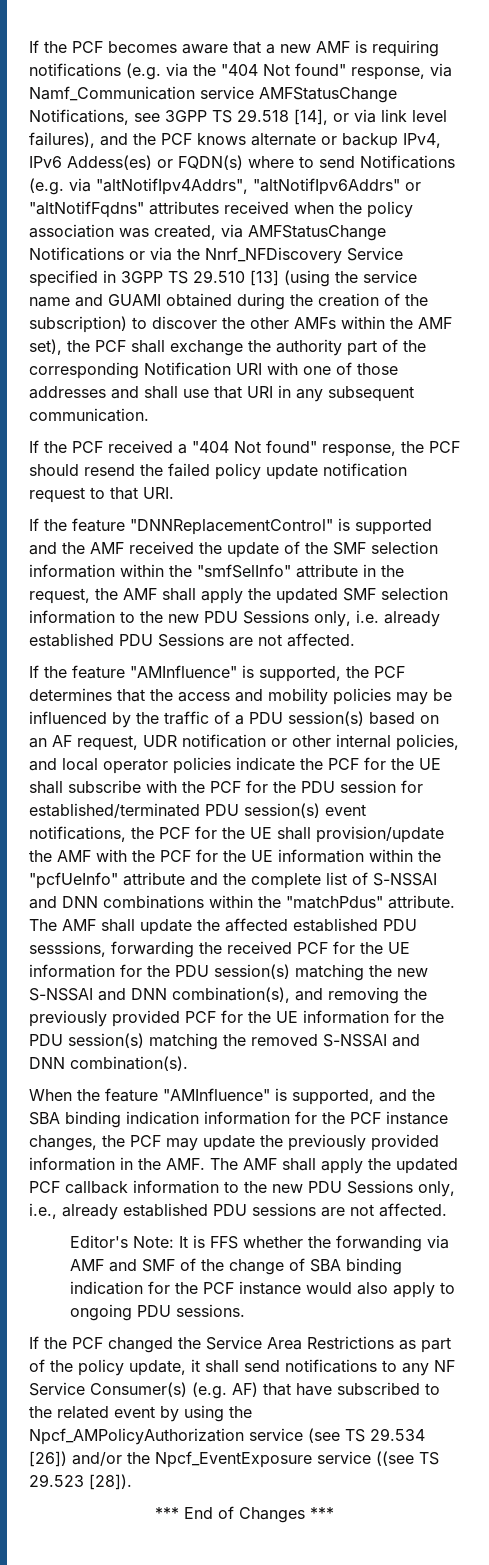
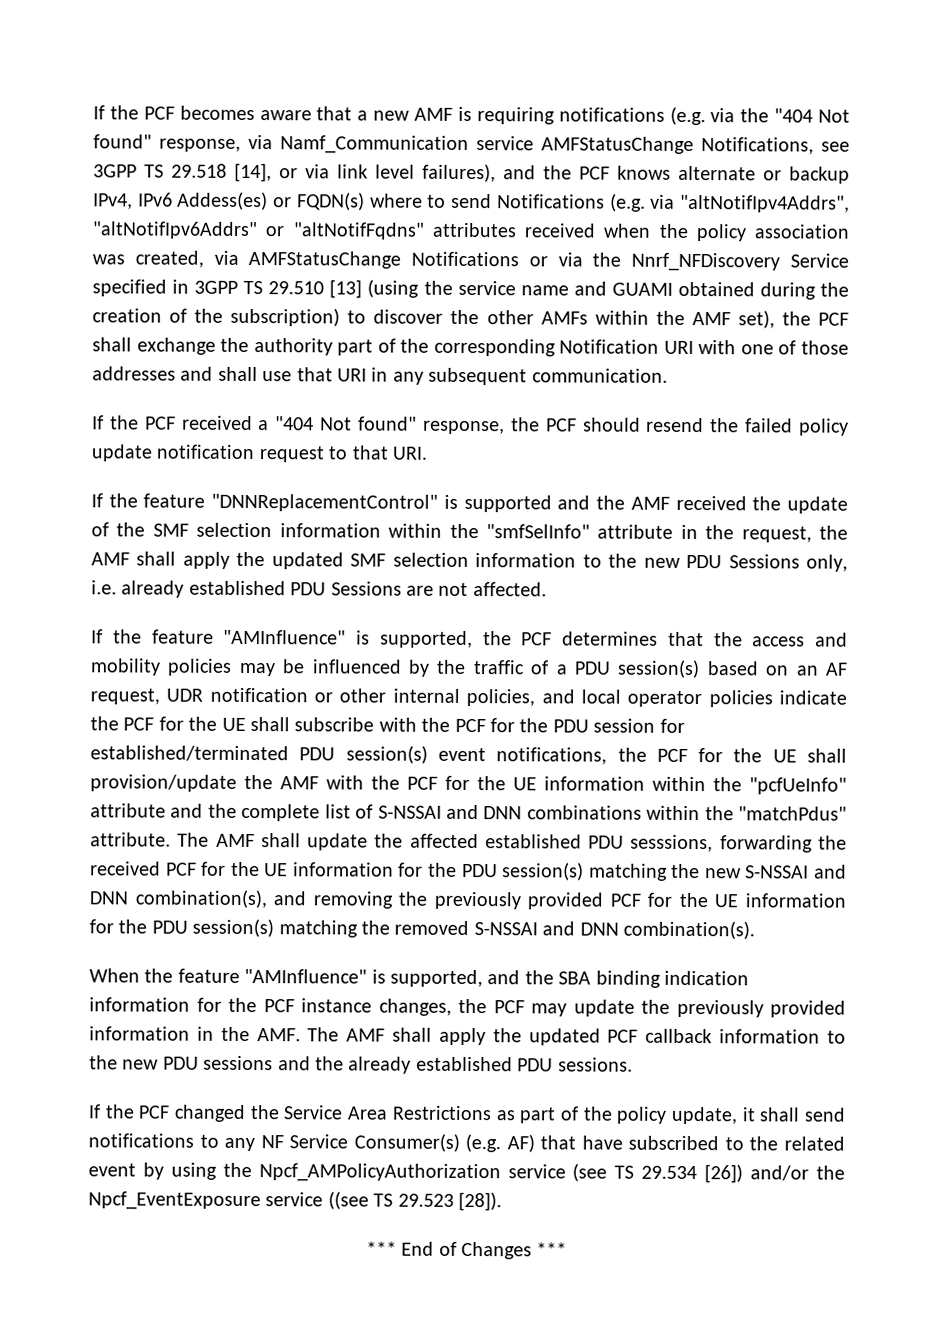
- When the feature "AMInfluence" is supported, and the SBA binding indication information for the PCF instance changes, the PCF may update the previously provided information in the AMF. The AMF shall apply the updated PCF callback information to the new PDU Sessions only, i.e., already established PDU sessions are not affected.
- Editor's Note: It is FFS whether the forwanding via AMF and SMF of the change of SBA binding indication for the PCF instance would also apply to ongoing PDU sessions.
+ When the feature "AMInfluence" is supported, and the SBA binding indication information for the PCF instance changes, the PCF may update the previously provided information in the AMF. The AMF shall apply the updated PCF callback information to the new PDU sessions and the already established PDU sessions.

